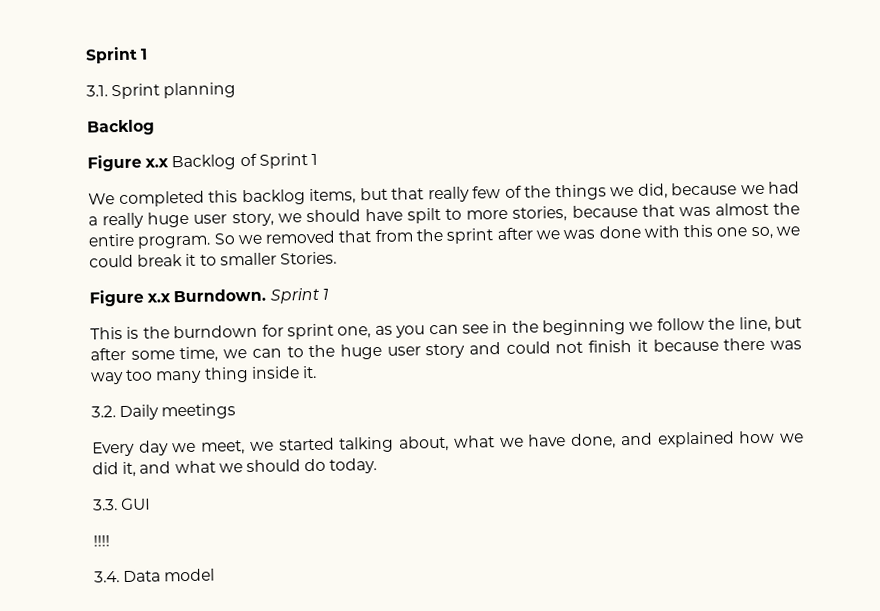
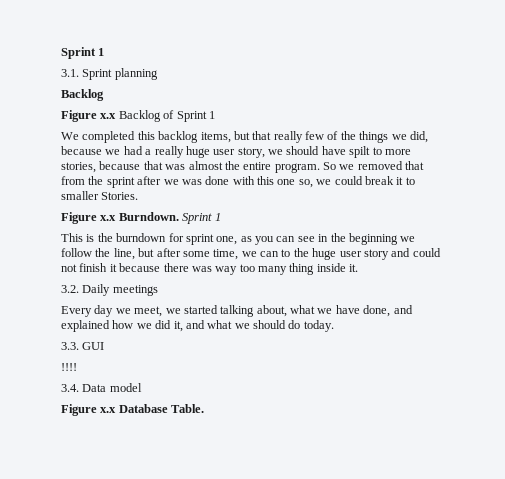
+ Figure x.x Database Table.

